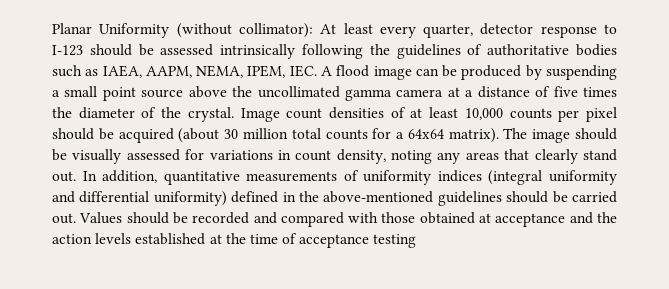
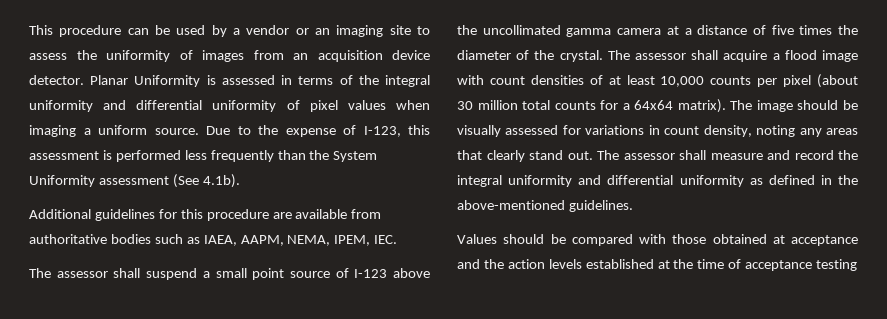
- Planar Uniformity (without collimator): At least every quarter, detector response to I-123 should be assessed intrinsically following the guidelines of authoritative bodies such as IAEA, AAPM, NEMA, IPEM, IEC. A flood image can be produced by suspending a small point source above the uncollimated gamma camera at a distance of five times the diameter of the crystal.
+ This procedure can be used by a vendor or an imaging site to assess the uniformity of images from an acquisition device detector. Planar Uniformity is assessed in terms of the integral uniformity and differential uniformity of pixel values when imaging a uniform source. Due to the expense of I-123, this assessment is performed less frequently than the System Uniformity assessment (See 4.1b).
+ Additional guidelines for this procedure are available from authoritative bodies such as IAEA, AAPM, NEMA, IPEM, IEC.
+ The assessor shall suspend a small point source of I-123 above the uncollimated gamma camera at a distance of five times the diameter of the crystal.
- Image count densities of at least 10,000 counts per pixel should be acquired (about 30 million total counts for a 64x64 matrix).
+ The assessor shall acquire a flood image with count densities of at least 10,000 counts per pixel (about 30 million total counts for a 64x64 matrix).
- In addition, quantitative measurements of uniformity indices (integral uniformity and differential uniformity) defined in the above-mentioned guidelines should be carried out. Values should be recorded and compared with those obtained at acceptance and the action levels established at the time of acceptance testing
+ The assessor shall measure and record the integral uniformity and differential uniformity as defined in the above-mentioned guidelines.
+ Values should be compared with those obtained at acceptance and the action levels established at the time of acceptance testing

